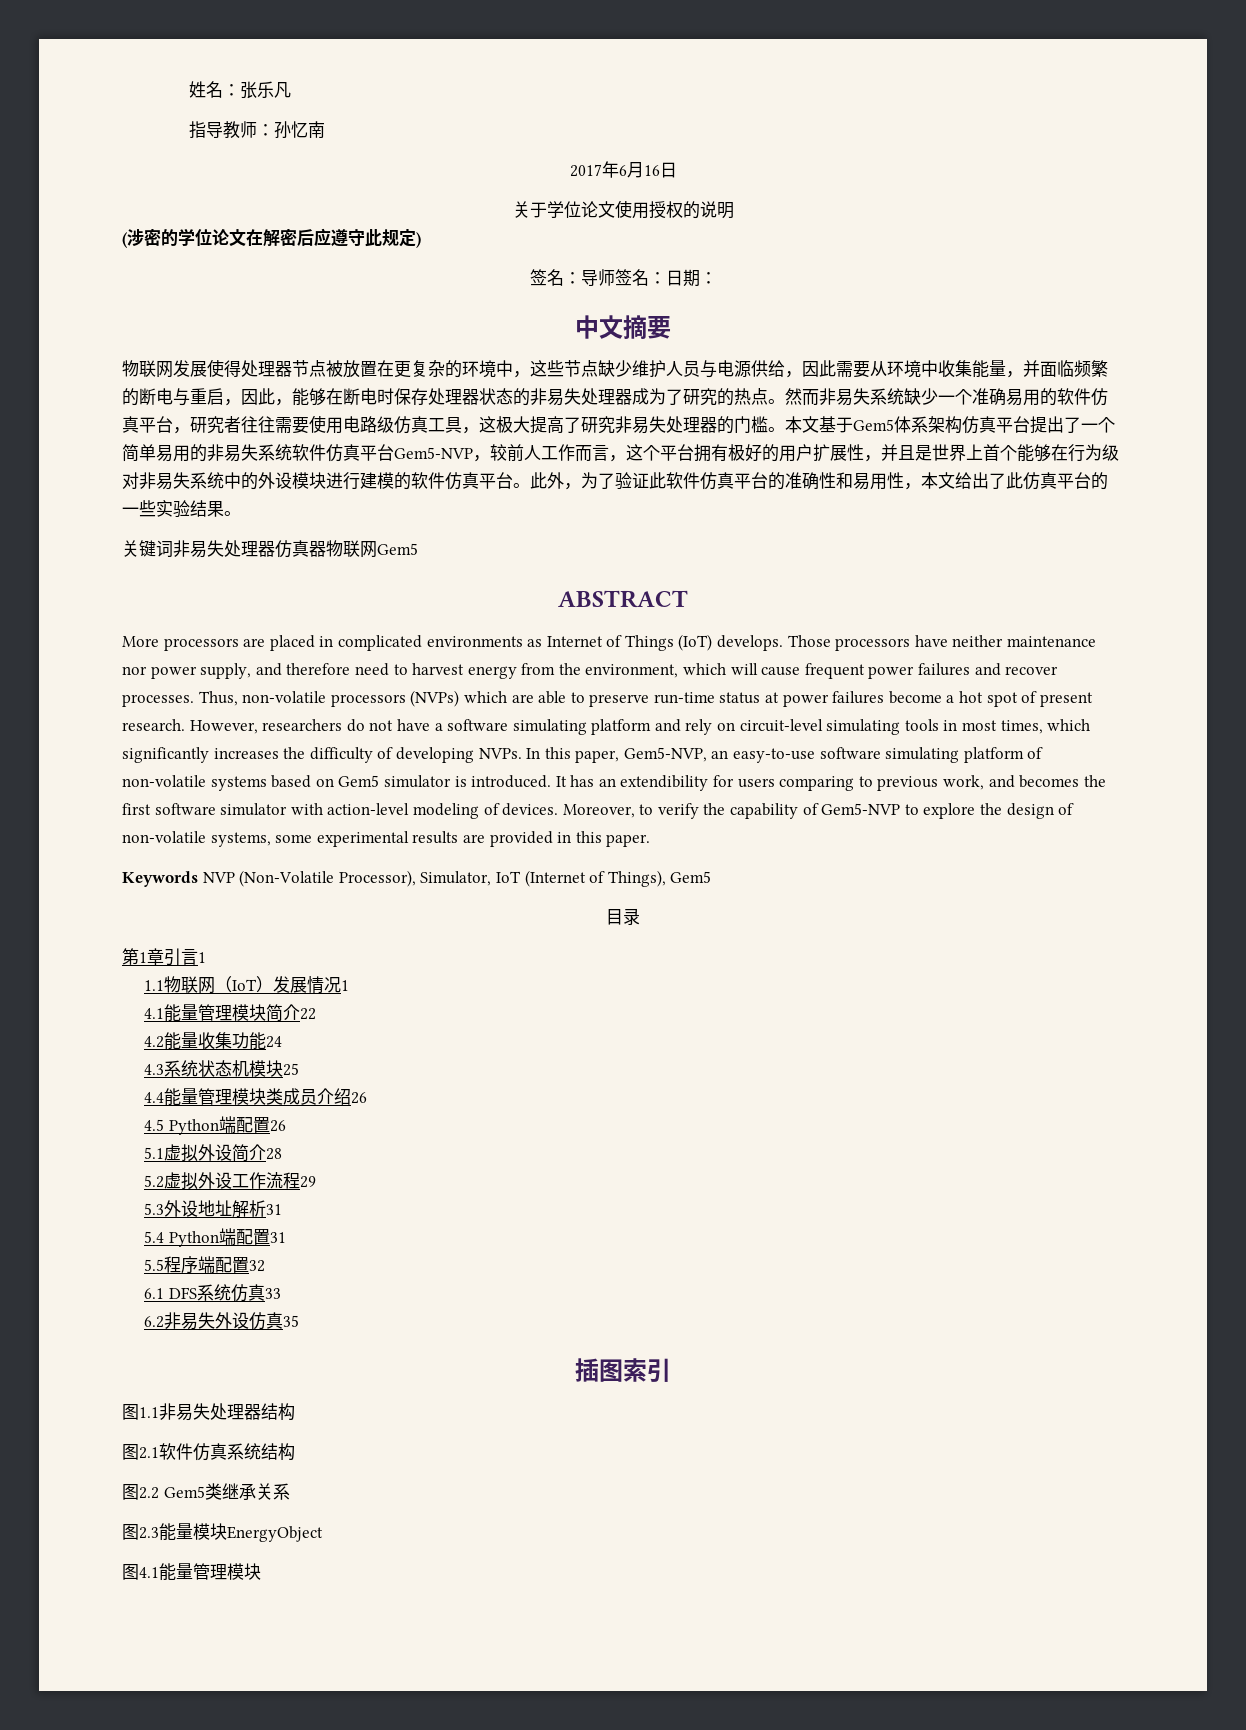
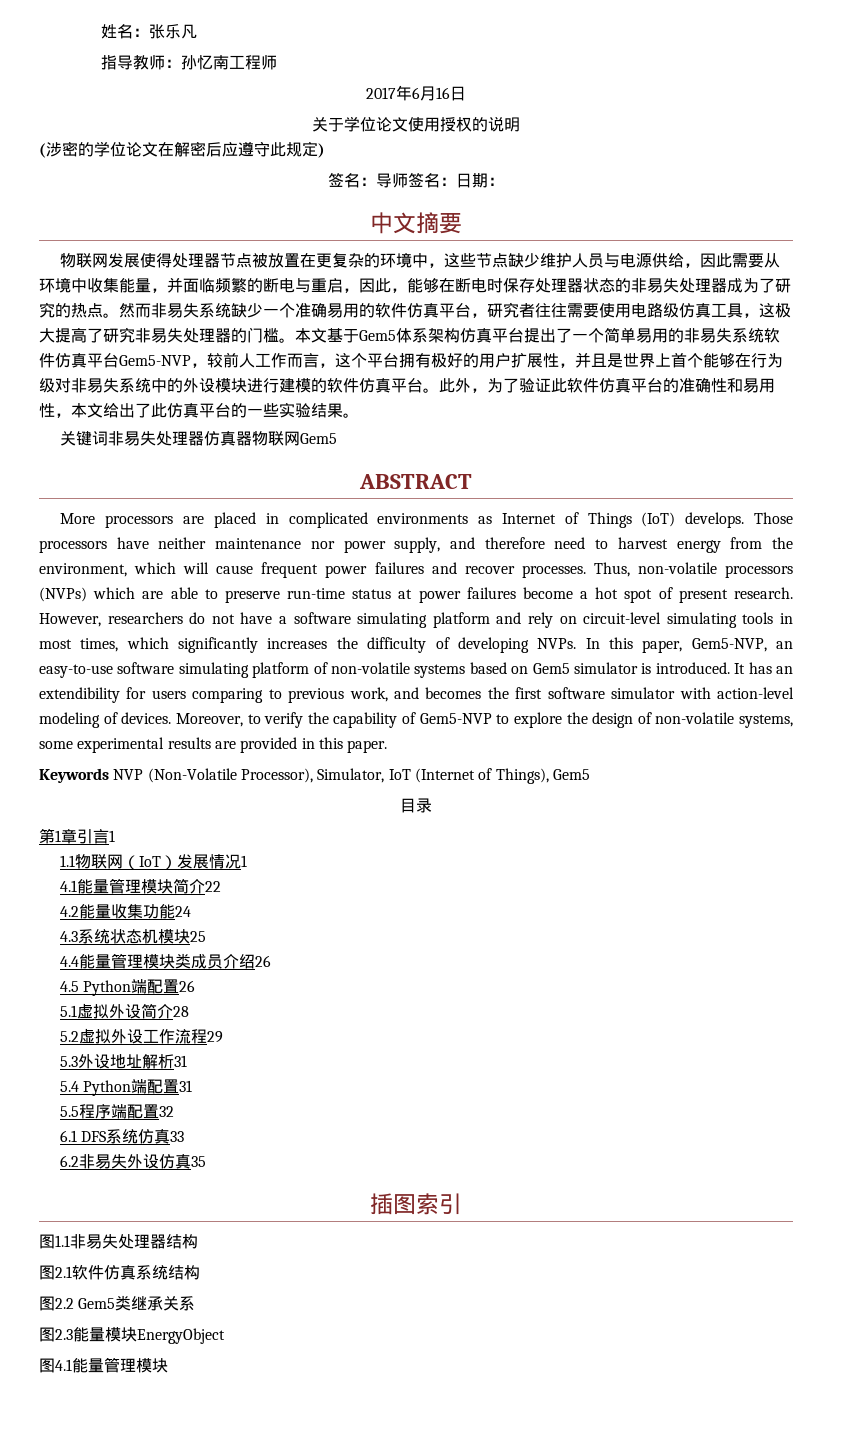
- 指导教师：孙忆南
+ 指导教师：孙忆南工程师

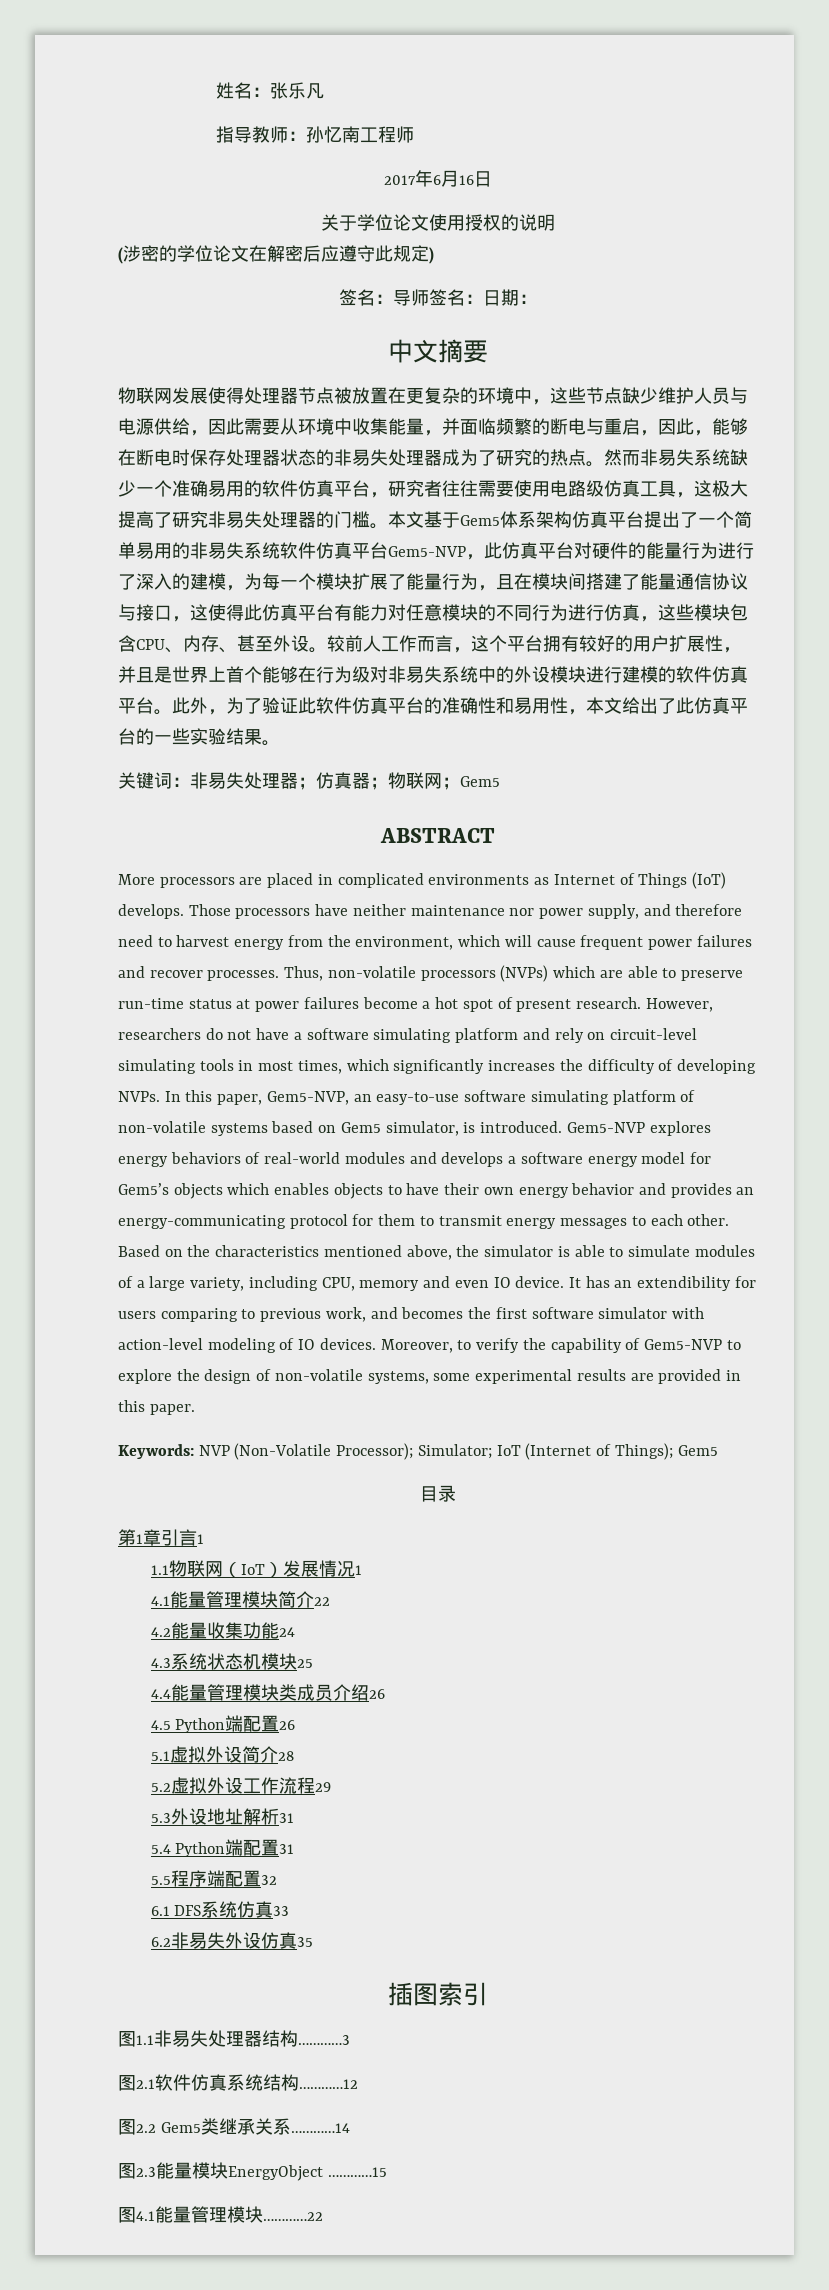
- 本文基于Gem5体系架构仿真平台提出了一个简单易用的非易失系统软件仿真平台Gem5-NVP，较前人工作而言，这个平台拥有极好的用户扩展性，并且是世界上首个能够在行为级对非易失系统中的外设模块进行建模的软件仿真平台。
+ 本文基于Gem5体系架构仿真平台提出了一个简单易用的非易失系统软件仿真平台Gem5-NVP，此仿真平台对硬件的能量行为进行了深入的建模，为每一个模块扩展了能量行为，且在模块间搭建了能量通信协议与接口，这使得此仿真平台有能力对任意模块的不同行为进行仿真，这些模块包含CPU、内存、甚至外设。较前人工作而言，这个平台拥有较好的用户扩展性，并且是世界上首个能够在行为级对非易失系统中的外设模块进行建模的软件仿真平台。
- 关键词非易失处理器仿真器物联网Gem5
+ 关键词：非易失处理器；仿真器；物联网；Gem5
- In this paper, Gem5-NVP, an easy-to-use software simulating platform of non-volatile systems based on Gem5 simulator is introduced.
+ In this paper, Gem5-NVP, an easy-to-use software simulating platform of non-volatile systems based on Gem5 simulator, is introduced. Gem5-NVP explores energy behaviors of real-world modules and develops a software energy model for Gem5’s objects which enables objects to have their own energy behavior and provides an energy-communicating protocol for them to transmit energy messages to each other. Based on the characteristics mentioned above, the simulator is able to simulate modules of a large variety, including CPU, memory and even IO device.
- It has an extendibility for users comparing to previous work, and becomes the first software simulator with action-level modeling of devices.
+ It has an extendibility for users comparing to previous work, and becomes the first software simulator with action-level modeling of IO devices.
- Keywords NVP (Non-Volatile Processor), Simulator, IoT (Internet of Things), Gem5
+ Keywords: NVP (Non-Volatile Processor); Simulator; IoT (Internet of Things); Gem5
- 图1.1非易失处理器结构
+ 图1.1非易失处理器结构…………3
- 图2.1软件仿真系统结构
+ 图2.1软件仿真系统结构…………12
- 图2.2 Gem5类继承关系
+ 图2.2 Gem5类继承关系…………14
- 图2.3能量模块EnergyObject
+ 图2.3能量模块EnergyObject …………15
- 图4.1能量管理模块
+ 图4.1能量管理模块…………22

